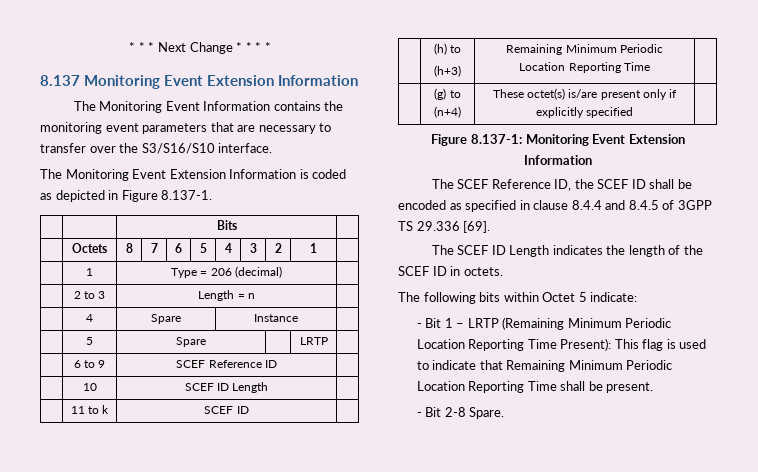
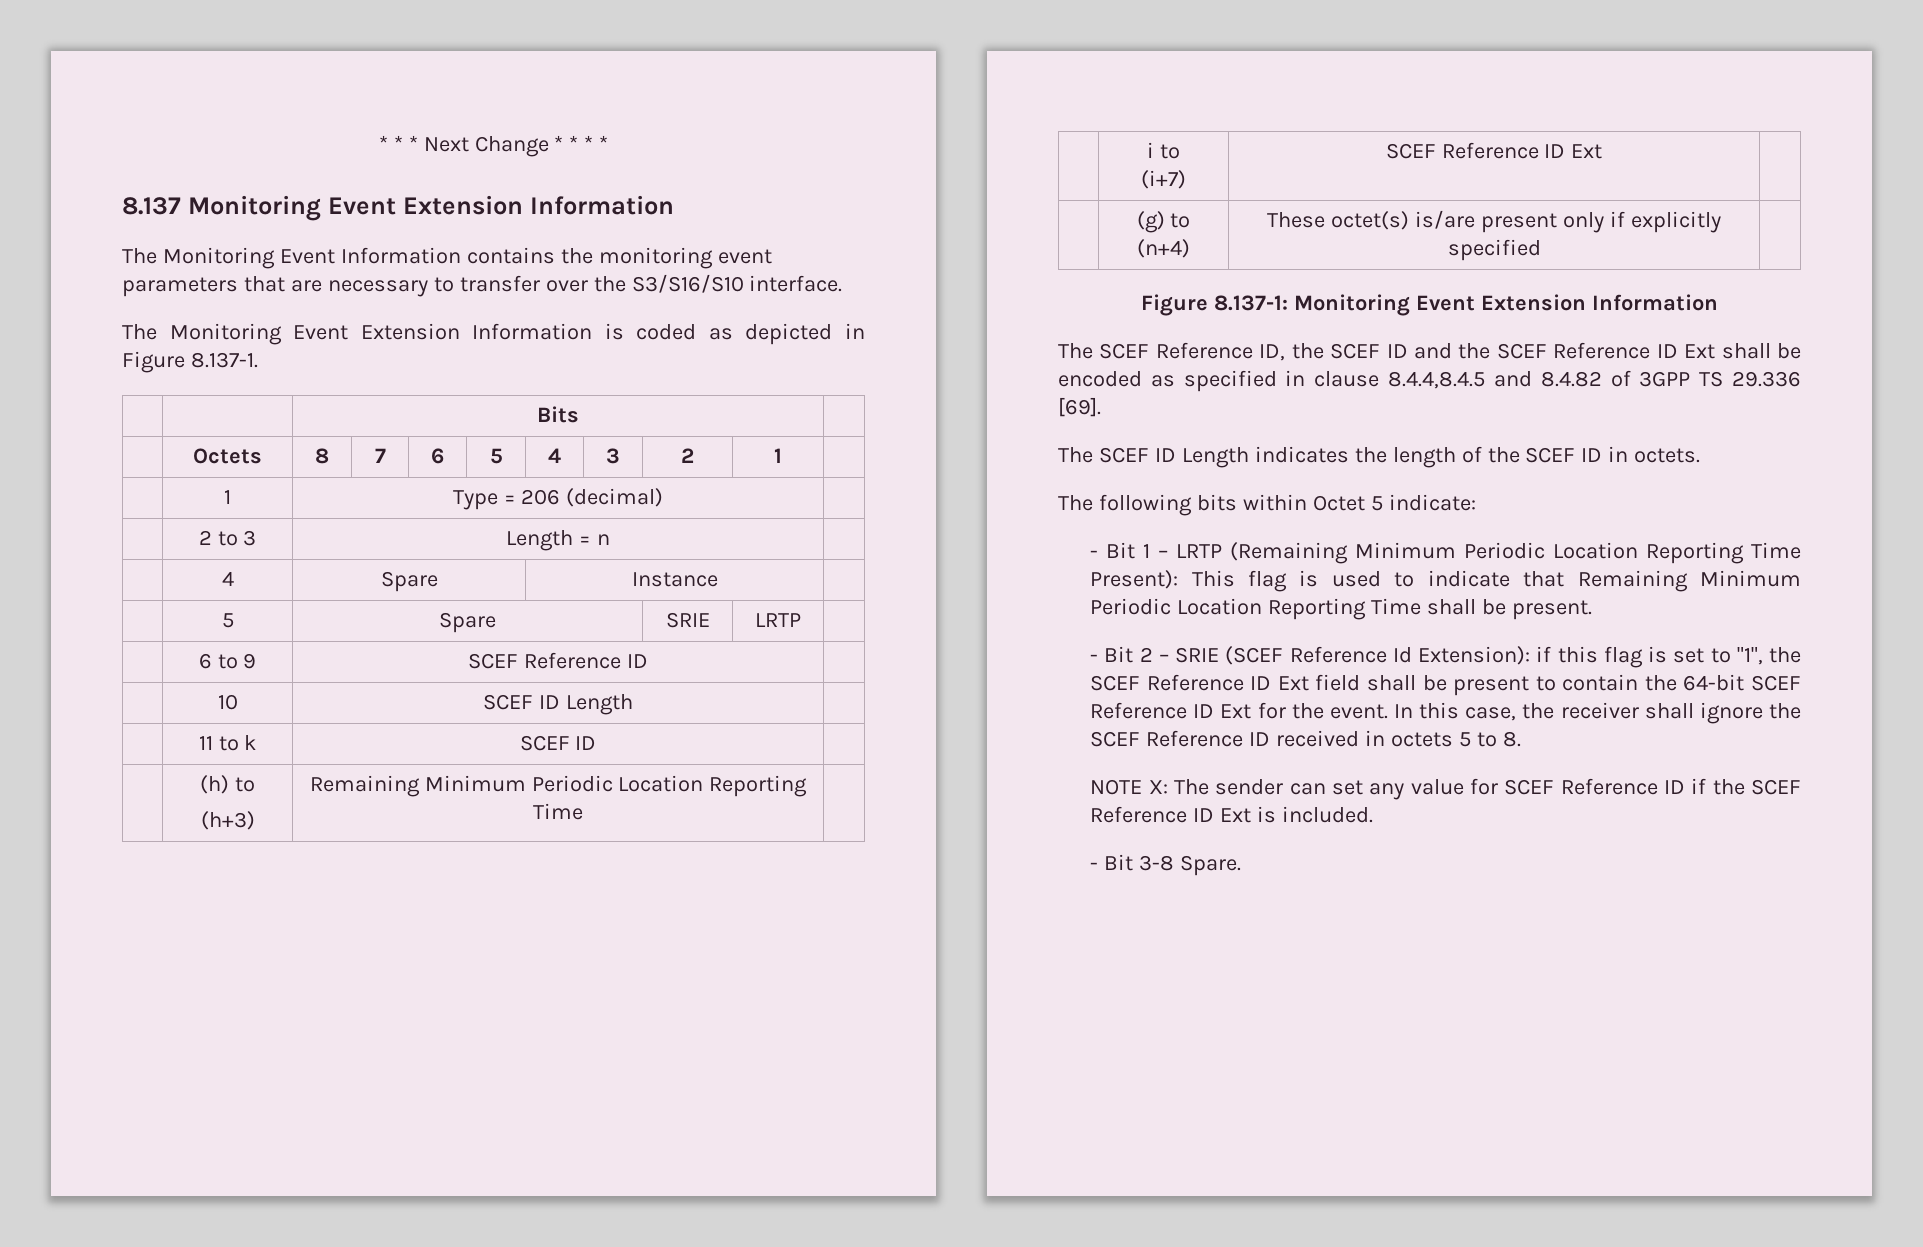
- | 5 | Spare | | LRTP |
+ | 5 | Spare | SRIE | LRTP |
+ | i to
+ (i+7) | SCEF Reference ID Ext |
- The SCEF Reference ID, the SCEF ID shall be encoded as specified in clause 8.4.4 and 8.4.5 of 3GPP TS 29.336 [69].
+ The SCEF Reference ID, the SCEF ID and the SCEF Reference ID Ext shall be encoded as specified in clause 8.4.4,8.4.5 and 8.4.82 of 3GPP TS 29.336 [69].
- - Bit 2-8 Spare.
+ - Bit 2 – SRIE (SCEF Reference Id Extension): if this flag is set to "1", the SCEF Reference ID Ext field shall be present to contain the 64-bit SCEF Reference ID Ext for the event. In this case, the receiver shall ignore the SCEF Reference ID received in octets 5 to 8.
+ NOTE X: The sender can set any value for SCEF Reference ID if the SCEF Reference ID Ext is included.
+ - Bit 3-8 Spare.

